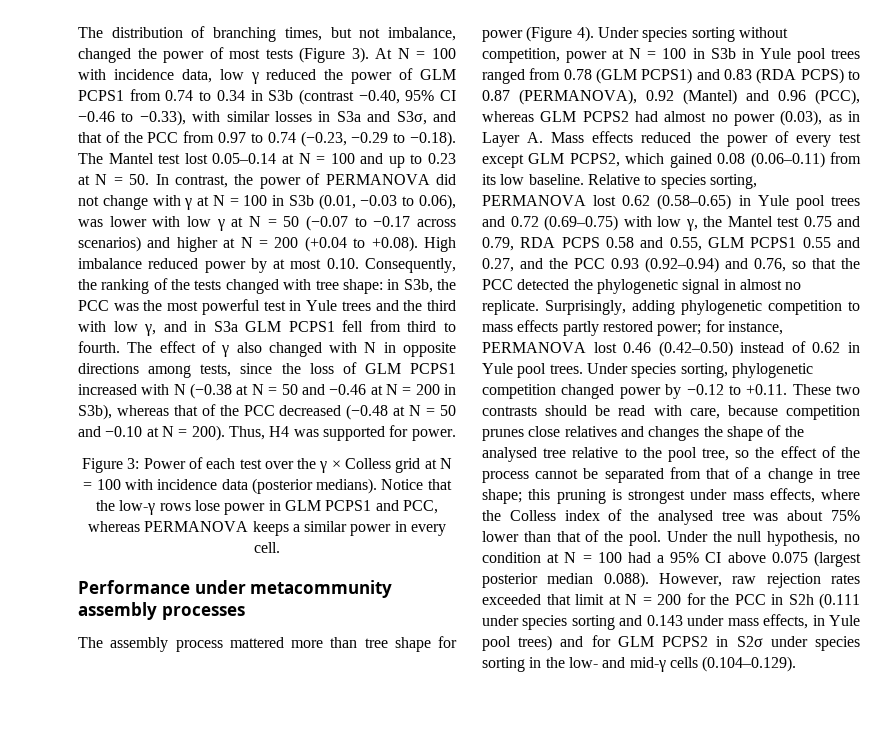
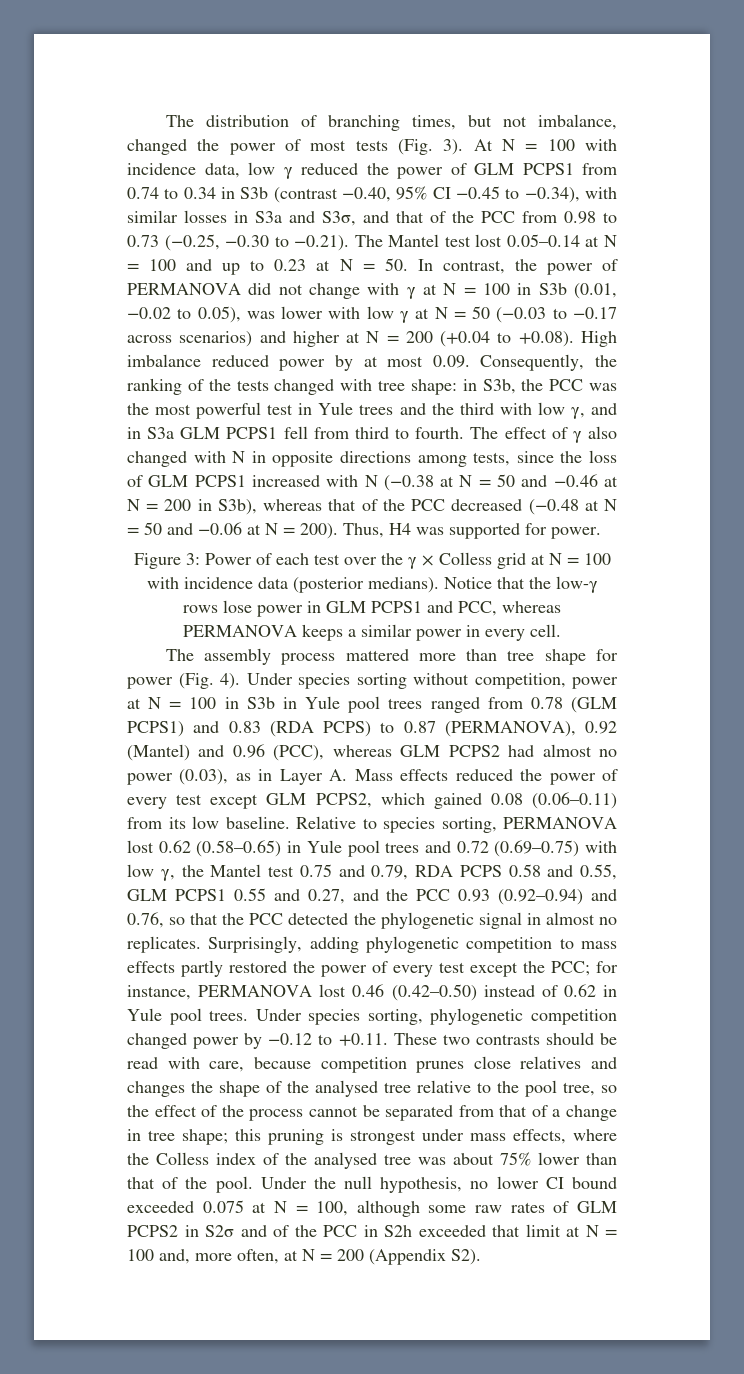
- The distribution of branching times, but not imbalance, changed the power of most tests (Figure 3).
+ The distribution of branching times, but not imbalance, changed the power of most tests (Fig. 3).
- At N = 100 with incidence data, low γ reduced the power of GLM PCPS1 from 0.74 to 0.34 in S3b (contrast −0.40, 95% CI −0.46 to −0.33), with similar losses in S3a and S3σ, and that of the PCC from 0.97 to 0.74 (−0.23, −0.29 to −0.18). The Mantel test lost 0.05–0.14 at N = 100 and up to 0.23 at N = 50. In contrast, the power of PERMANOVA did not change with γ at N = 100 in S3b (0.01, −0.03 to 0.06), was lower with low γ at N = 50 (−0.07 to −0.17 across scenarios) and higher at N = 200 (+0.04 to +0.08). High imbalance reduced power by at most 0.10. Consequently, the ranking of the tests changed with tree shape:
+ At N = 100 with incidence data, low γ reduced the power of GLM PCPS1 from 0.74 to 0.34 in S3b (contrast −0.40, 95% CI −0.45 to −0.34), with similar losses in S3a and S3σ, and that of the PCC from 0.98 to 0.73 (−0.25, −0.30 to −0.21). The Mantel test lost 0.05–0.14 at N = 100 and up to 0.23 at N = 50. In contrast, the power of PERMANOVA did not change with γ at N = 100 in S3b (0.01, −0.02 to 0.05), was lower with low γ at N = 50 (−0.03 to −0.17 across scenarios) and higher at N = 200 (+0.04 to +0.08). High imbalance reduced power by at most 0.09. Consequently, the ranking of the tests changed with tree shape:
- The effect of γ also changed with N in opposite directions among tests, since the loss of GLM PCPS1 increased with N (−0.38 at N = 50 and −0.46 at N = 200 in S3b), whereas that of the PCC decreased (−0.48 at N = 50 and −0.10 at N = 200).
+ The effect of γ also changed with N in opposite directions among tests, since the loss of GLM PCPS1 increased with N (−0.38 at N = 50 and −0.46 at N = 200 in S3b), whereas that of the PCC decreased (−0.48 at N = 50 and −0.06 at N = 200).
- Performance under metacommunity assembly processes
- The assembly process mattered more than tree shape for power (Figure 4).
+ The assembly process mattered more than tree shape for power (Fig. 4).
- Relative to species sorting, PERMANOVA lost 0.62 (0.58–0.65) in Yule pool trees and 0.72 (0.69–0.75) with low γ, the Mantel test 0.75 and 0.79, RDA PCPS 0.58 and 0.55, GLM PCPS1 0.55 and 0.27, and the PCC 0.93 (0.92–0.94) and 0.76, so that the PCC detected the phylogenetic signal in almost no replicate.
+ Relative to species sorting, PERMANOVA lost 0.62 (0.58–0.65) in Yule pool trees and 0.72 (0.69–0.75) with low γ, the Mantel test 0.75 and 0.79, RDA PCPS 0.58 and 0.55, GLM PCPS1 0.55 and 0.27, and the PCC 0.93 (0.92–0.94) and 0.76, so that the PCC detected the phylogenetic signal in almost no replicates.
- Surprisingly, adding phylogenetic competition to mass effects partly restored power; for instance, PERMANOVA lost 0.46 (0.42–0.50) instead of 0.62 in Yule pool trees.
+ Surprisingly, adding phylogenetic competition to mass effects partly restored the power of every test except the PCC; for instance, PERMANOVA lost 0.46 (0.42–0.50) instead of 0.62 in Yule pool trees.
- Under the null hypothesis, no condition at N = 100 had a 95% CI above 0.075 (largest posterior median 0.088). However, raw rejection rates exceeded that limit at N = 200 for the PCC in S2h (0.111 under species sorting and 0.143 under mass effects, in Yule pool trees) and for GLM PCPS2 in S2σ under species sorting in the low- and mid-γ cells (0.104–0.129).
+ Under the null hypothesis, no lower CI bound exceeded 0.075 at N = 100, although some raw rates of GLM PCPS2 in S2σ and of the PCC in S2h exceeded that limit at N = 100 and, more often, at N = 200 (Appendix S2).

